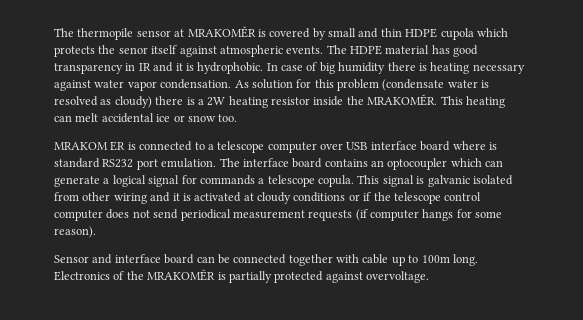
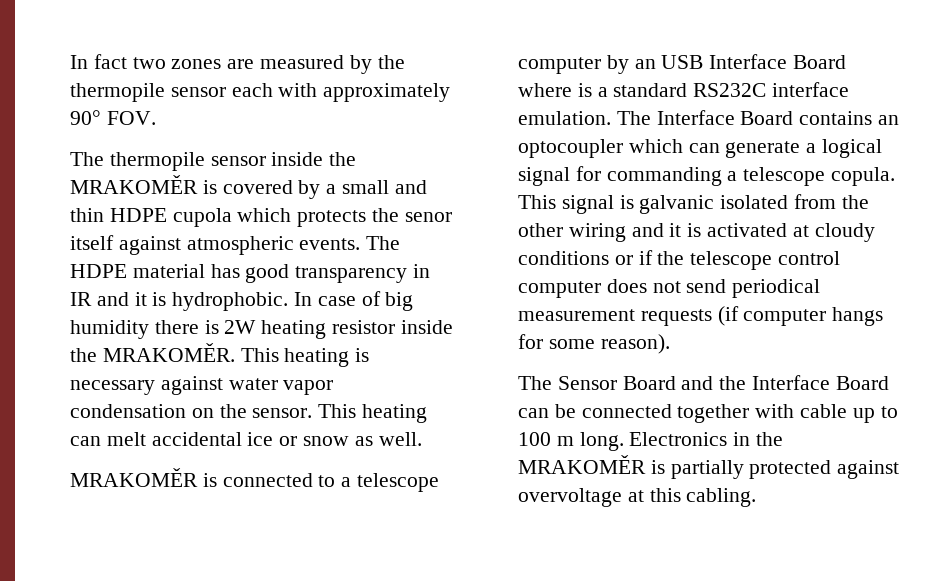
+ In fact two zones are measured by the thermopile sensor each with approximately 90° FOV.
- The thermopile sensor at MRAKOMĚR is covered by small and thin HDPE cupola which protects the senor itself against atmospheric events.
+ The thermopile sensor inside the MRAKOMĚR is covered by a small and thin HDPE cupola which protects the senor itself against atmospheric events.
- In case of big humidity there is heating necessary against water vapor condensation. As solution for this problem (condensate water is resolved as cloudy) there is a 2W heating resistor inside the MRAKOMĚR.
+ In case of big humidity there is 2W heating resistor inside the MRAKOMĚR.
- This heating can melt accidental ice or snow too.
- MRAKOM ER is connected to a telescope computer over USB interface board where is standard RS232 port emulation. The interface board contains an optocoupler which can generate a logical signal for commands a telescope copula.
+ This heating is necessary against water vapor condensation on the sensor. This heating can melt accidental ice or snow as well.
+ MRAKOMĚR is connected to a telescope computer by an USB Interface Board where is a standard RS232C interface emulation. The Interface Board contains an optocoupler which can generate a logical signal for commanding a telescope copula.
- This signal is galvanic isolated from other wiring and it is activated at cloudy conditions or if the telescope control computer does not send periodical measurement requests (if computer hangs for some reason).
+ This signal is galvanic isolated from the other wiring and it is activated at cloudy conditions or if the telescope control computer does not send periodical measurement requests (if computer hangs for some reason).
- Sensor and interface board can be connected together with cable up to 100m long.
+ The Sensor Board and the Interface Board can be connected together with cable up to 100 m long.
- Electronics of the MRAKOMĚR is partially protected against overvoltage.
+ Electronics in the MRAKOMĚR is partially protected against overvoltage at this cabling.

